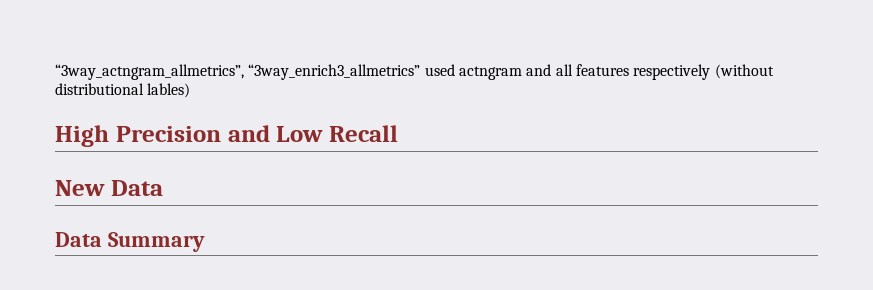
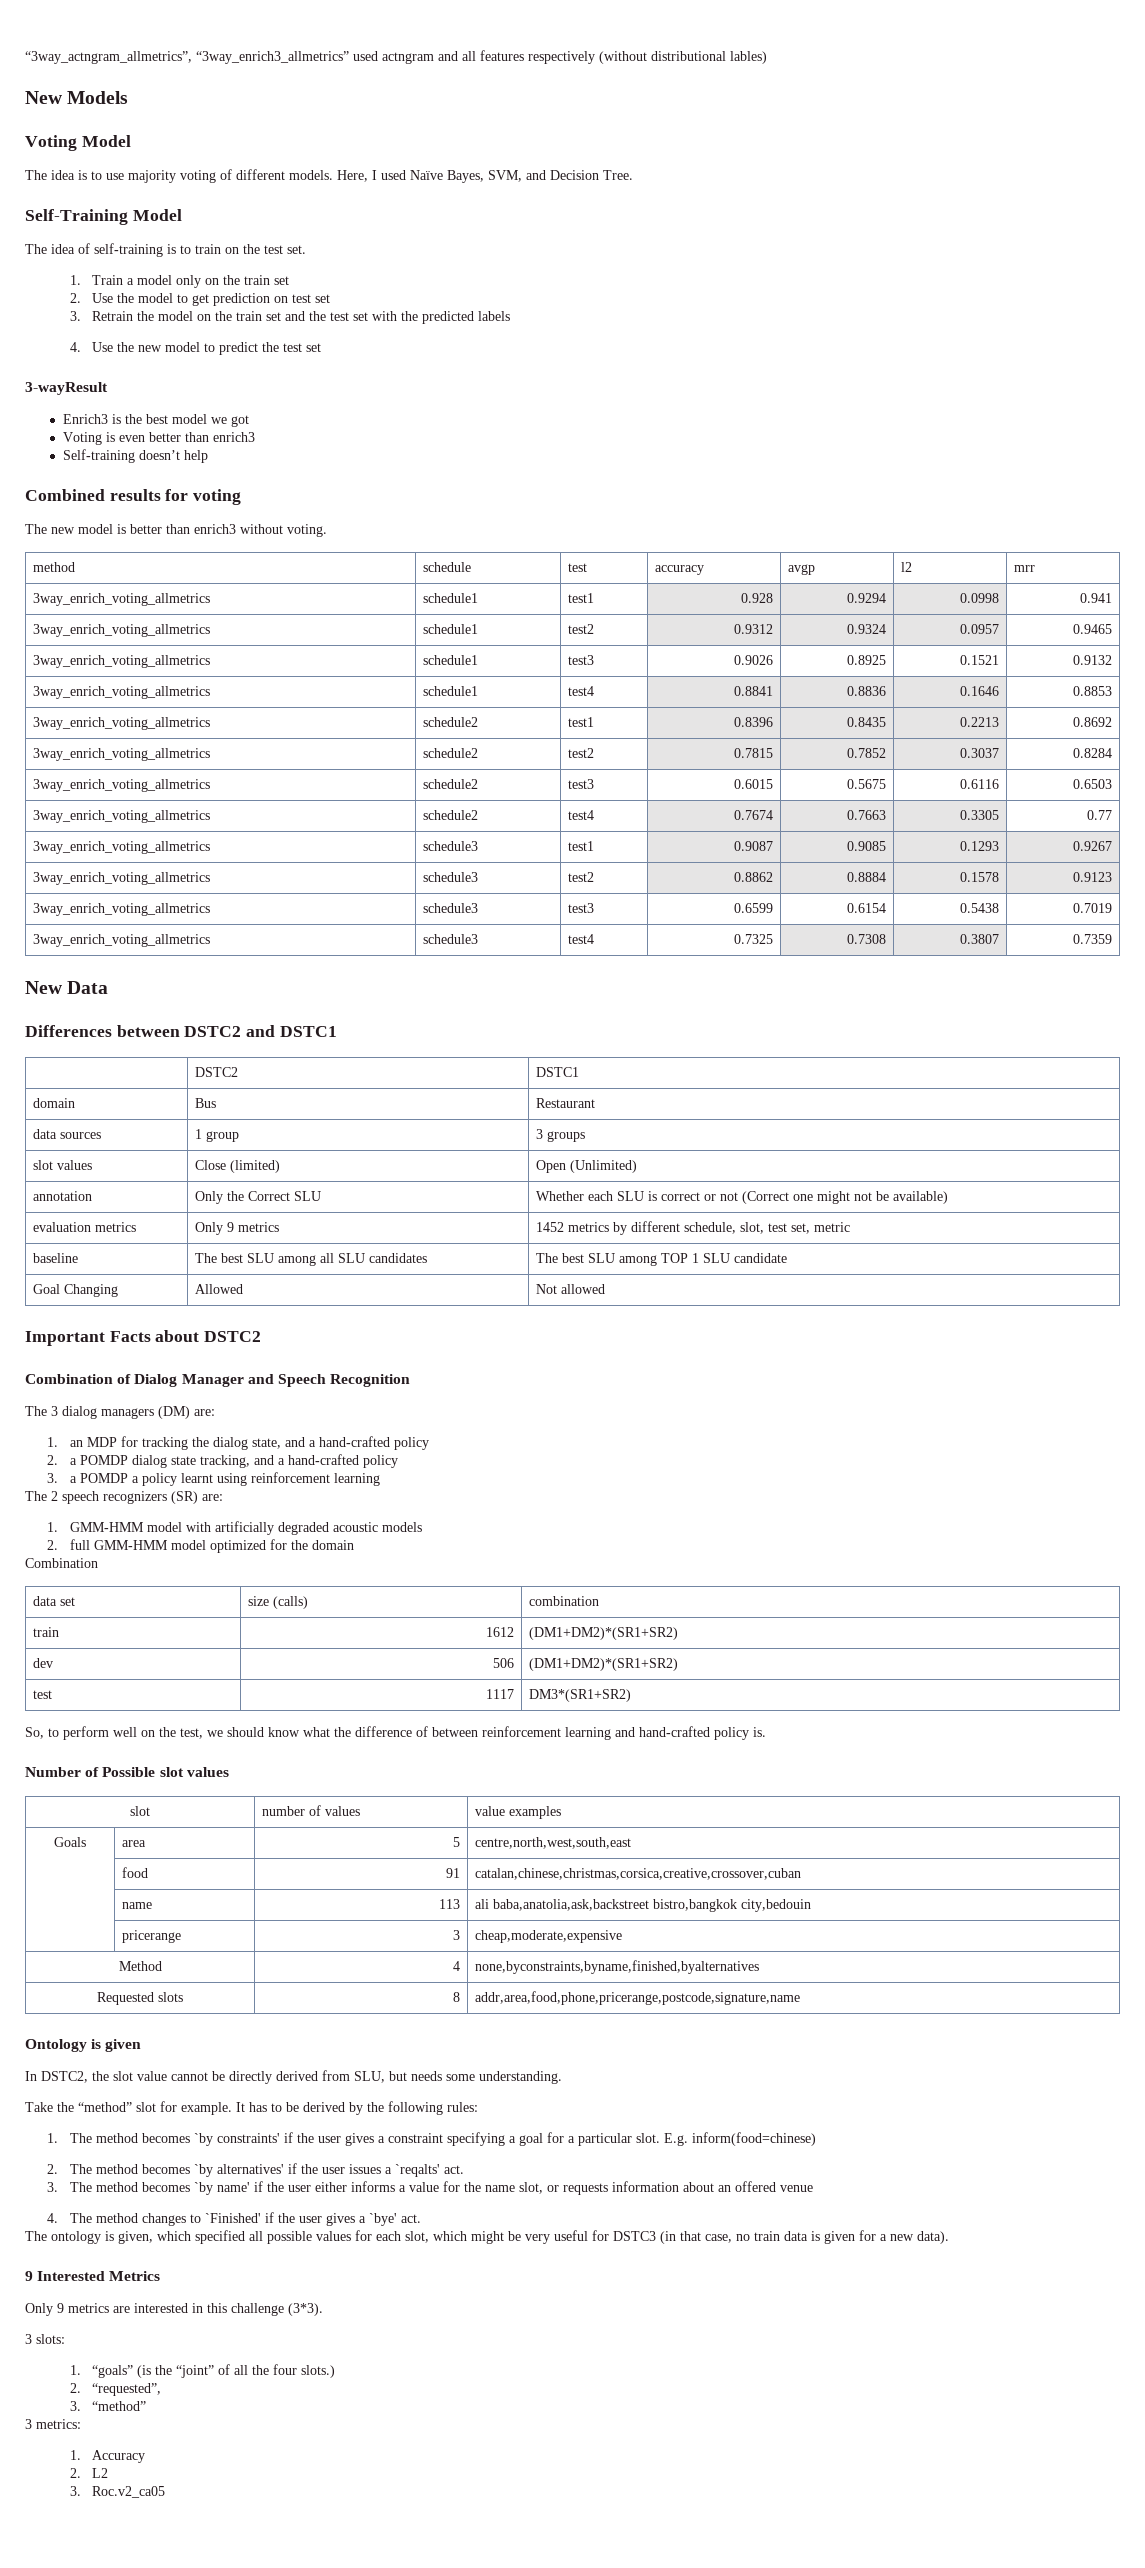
- High Precision and Low Recall
+ New Models
+ Voting Model
+ The idea is to use majority voting of different models. Here, I used Naïve Bayes, SVM, and Decision Tree.
+ Self-Training Model
+ The idea of self-training is to train on the test set.
+ 1. Train a model only on the train set
+ 2. Use the model to get prediction on test set
+ 3. Retrain the model on the train set and the test set with the predicted labels
+ 4. Use the new model to predict the test set
+ 3-wayResult
+ Enrich3 is the best model we got
+ Voting is even better than enrich3
+ Self-training doesn’t help
+ Combined results for voting
+ The new model is better than enrich3 without voting.
+ method | schedule | test | accuracy | avgp | l2 | mrr
+ 3way_enrich_voting_allmetrics | schedule1 | test1 | 0.928 | 0.9294 | 0.0998 | 0.941
+ 3way_enrich_voting_allmetrics | schedule1 | test2 | 0.9312 | 0.9324 | 0.0957 | 0.9465
+ 3way_enrich_voting_allmetrics | schedule1 | test3 | 0.9026 | 0.8925 | 0.1521 | 0.9132
+ 3way_enrich_voting_allmetrics | schedule1 | test4 | 0.8841 | 0.8836 | 0.1646 | 0.8853
+ 3way_enrich_voting_allmetrics | schedule2 | test1 | 0.8396 | 0.8435 | 0.2213 | 0.8692
+ 3way_enrich_voting_allmetrics | schedule2 | test2 | 0.7815 | 0.7852 | 0.3037 | 0.8284
+ 3way_enrich_voting_allmetrics | schedule2 | test3 | 0.6015 | 0.5675 | 0.6116 | 0.6503
+ 3way_enrich_voting_allmetrics | schedule2 | test4 | 0.7674 | 0.7663 | 0.3305 | 0.77
+ 3way_enrich_voting_allmetrics | schedule3 | test1 | 0.9087 | 0.9085 | 0.1293 | 0.9267
+ 3way_enrich_voting_allmetrics | schedule3 | test2 | 0.8862 | 0.8884 | 0.1578 | 0.9123
+ 3way_enrich_voting_allmetrics | schedule3 | test3 | 0.6599 | 0.6154 | 0.5438 | 0.7019
+ 3way_enrich_voting_allmetrics | schedule3 | test4 | 0.7325 | 0.7308 | 0.3807 | 0.7359
  New Data
- Data Summary
+ Differences between DSTC2 and DSTC1
+ | DSTC2 | DSTC1
+ domain | Bus | Restaurant
+ data sources | 1 group | 3 groups
+ slot values | Close (limited) | Open (Unlimited)
+ annotation | Only the Correct SLU | Whether each SLU is correct or not (Correct one might not be available)
+ evaluation metrics | Only 9 metrics | 1452 metrics by different schedule, slot, test set, metric
+ baseline | The best SLU among all SLU candidates | The best SLU among TOP 1 SLU candidate
+ Goal Changing | Allowed | Not allowed
+ Important Facts about DSTC2
+ Combination of Dialog Manager and Speech Recognition
+ The 3 dialog managers (DM) are:
+ 1. an MDP for tracking the dialog state, and a hand-crafted policy
+ 2. a POMDP dialog state tracking, and a hand-crafted policy
+ 3. a POMDP a policy learnt using reinforcement learning
+ The 2 speech recognizers (SR) are:
+ 1. GMM-HMM model with artificially degraded acoustic models
+ 2. full GMM-HMM model optimized for the domain
+ Combination
+ data set | size (calls) | combination
+ train | 1612 | (DM1+DM2)*(SR1+SR2)
+ dev | 506 | (DM1+DM2)*(SR1+SR2)
+ test | 1117 | DM3*(SR1+SR2)
+ So, to perform well on the test, we should know what the difference of between reinforcement learning and hand-crafted policy is.
+ Number of Possible slot values
+ slot | number of values | value examples
+ Goals | area | 5 | centre,north,west,south,east
+ | food | 91 | catalan,chinese,christmas,corsica,creative,crossover,cuban
+ | name | 113 | ali baba,anatolia,ask,backstreet bistro,bangkok city,bedouin
+ | pricerange | 3 | cheap,moderate,expensive
+ Method | 4 | none,byconstraints,byname,finished,byalternatives
+ Requested slots | 8 | addr,area,food,phone,pricerange,postcode,signature,name
+ Ontology is given
+ In DSTC2, the slot value cannot be directly derived from SLU, but needs some understanding.
+ Take the “method” slot for example. It has to be derived by the following rules:
+ 1. The method becomes `by constraints' if the user gives a constraint specifying a goal for a particular slot. E.g. inform(food=chinese)
+ 2. The method becomes `by alternatives' if the user issues a `reqalts' act.
+ 3. The method becomes `by name' if the user either informs a value for the name slot, or requests information about an offered venue
+ 4. The method changes to `Finished' if the user gives a `bye' act.
+ The ontology is given, which specified all possible values for each slot, which might be very useful for DSTC3 (in that case, no train data is given for a new data).
+ 9 Interested Metrics
+ Only 9 metrics are interested in this challenge (3*3).
+ 3 slots:
+ 1. “goals” (is the “joint” of all the four slots.)
+ 2. “requested”,
+ 3. “method”
+ 3 metrics:
+ 1. Accuracy
+ 2. L2
+ 3. Roc.v2_ca05

